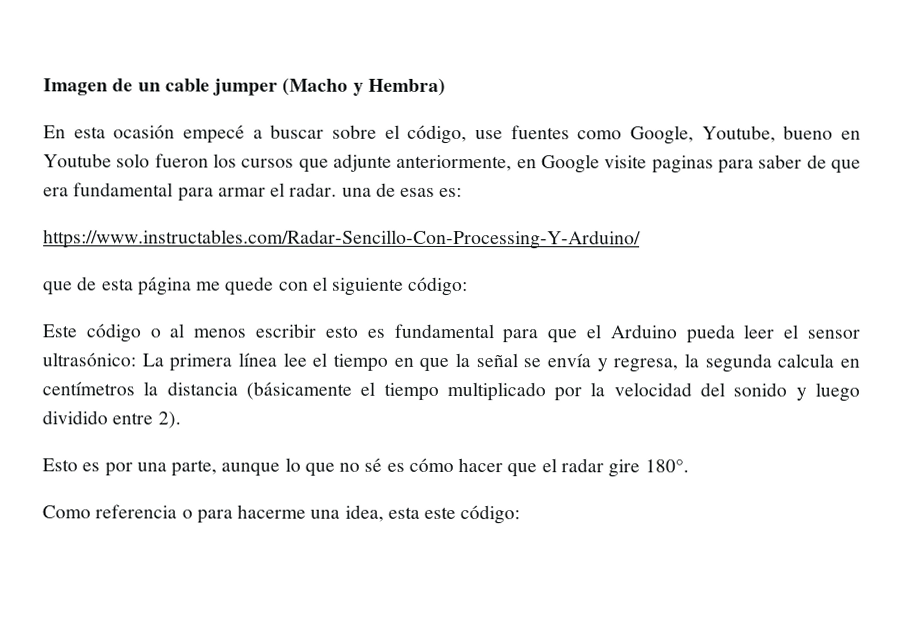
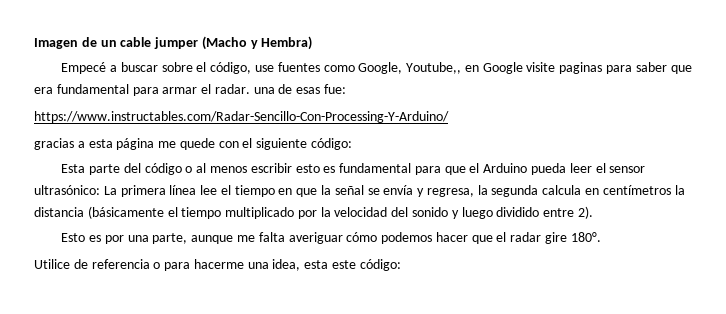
- En esta ocasión empecé a buscar sobre el código, use fuentes como Google, Youtube, bueno en Youtube solo fueron los cursos que adjunte anteriormente, en Google visite paginas para saber de que era fundamental para armar el radar. una de esas es:
+ Empecé a buscar sobre el código, use fuentes como Google, Youtube,, en Google visite paginas para saber que era fundamental para armar el radar. una de esas fue:
- que de esta página me quede con el siguiente código:
+ gracias a esta página me quede con el siguiente código:
- Este código o al menos escribir esto es fundamental para que el Arduino pueda leer el sensor ultrasónico: La primera línea lee el tiempo en que la señal se envía y regresa, la segunda calcula en centímetros la distancia (básicamente el tiempo multiplicado por la velocidad del sonido y luego dividido entre 2).
+ Esta parte del código o al menos escribir esto es fundamental para que el Arduino pueda leer el sensor ultrasónico: La primera línea lee el tiempo en que la señal se envía y regresa, la segunda calcula en centímetros la distancia (básicamente el tiempo multiplicado por la velocidad del sonido y luego dividido entre 2).
- Esto es por una parte, aunque lo que no sé es cómo hacer que el radar gire 180°.
+ Esto es por una parte, aunque me falta averiguar cómo podemos hacer que el radar gire 180°.
- Como referencia o para hacerme una idea, esta este código:
+ Utilice de referencia o para hacerme una idea, esta este código:

